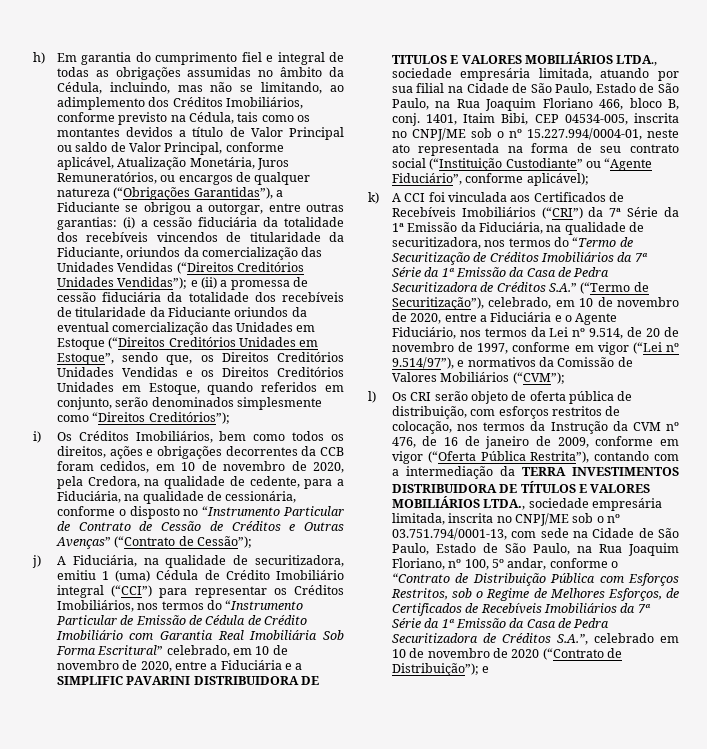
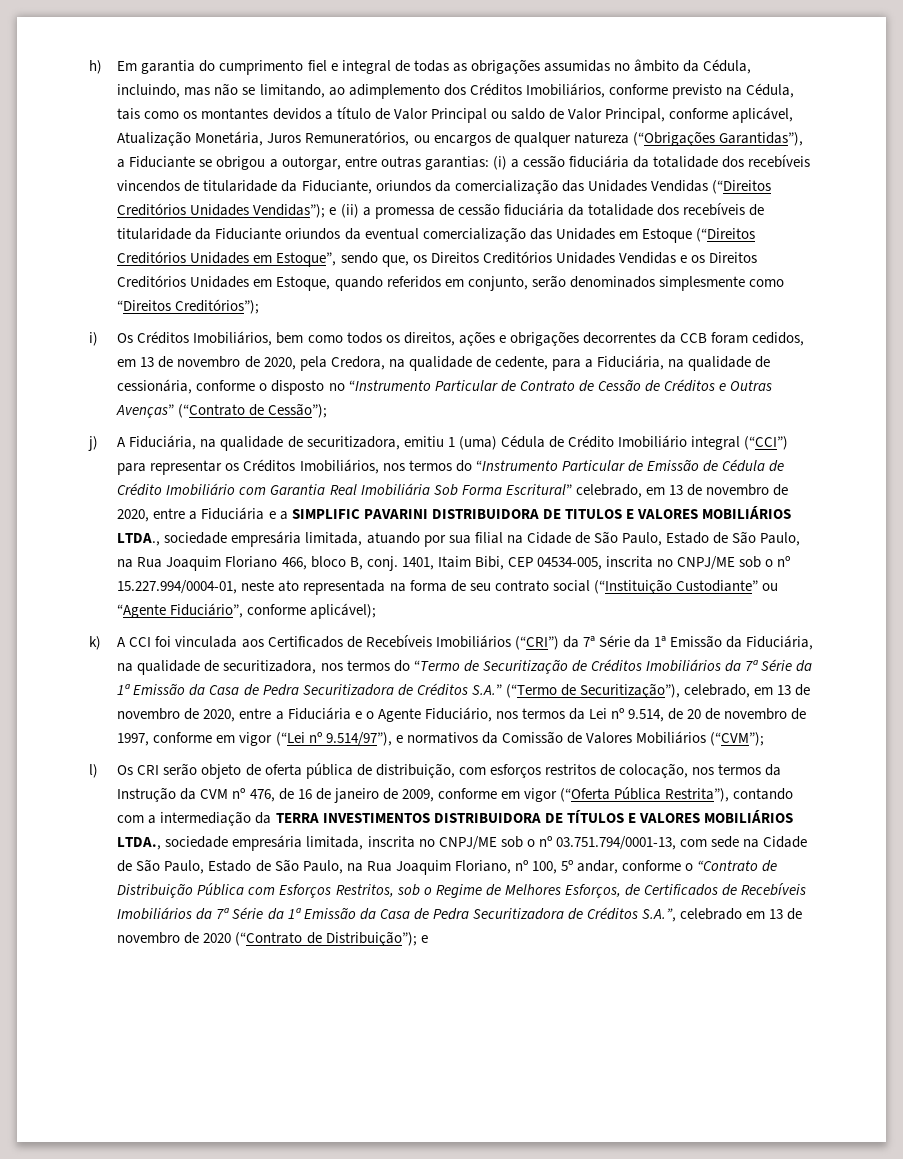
- i) Os Créditos Imobiliários, bem como todos os direitos, ações e obrigações decorrentes da CCB foram cedidos, em 10 de novembro de 2020, pela Credora, na qualidade de cedente, para a Fiduciária, na qualidade de cessionária, conforme o disposto no “Instrumento Particular de Contrato de Cessão de Créditos e Outras Avenças” (“Contrato de Cessão”);
+ i) Os Créditos Imobiliários, bem como todos os direitos, ações e obrigações decorrentes da CCB foram cedidos, em 13 de novembro de 2020, pela Credora, na qualidade de cedente, para a Fiduciária, na qualidade de cessionária, conforme o disposto no “Instrumento Particular de Contrato de Cessão de Créditos e Outras Avenças” (“Contrato de Cessão”);
- j) A Fiduciária, na qualidade de securitizadora, emitiu 1 (uma) Cédula de Crédito Imobiliário integral (“CCI”) para representar os Créditos Imobiliários, nos termos do “Instrumento Particular de Emissão de Cédula de Crédito Imobiliário com Garantia Real Imobiliária Sob Forma Escritural” celebrado, em 10 de novembro de 2020, entre a Fiduciária e a SIMPLIFIC PAVARINI DISTRIBUIDORA DE TITULOS E VALORES MOBILIÁRIOS LTDA., sociedade empresária limitada, atuando por sua filial na Cidade de São Paulo, Estado de São Paulo, na Rua Joaquim Floriano 466, bloco B, conj.
+ j) A Fiduciária, na qualidade de securitizadora, emitiu 1 (uma) Cédula de Crédito Imobiliário integral (“CCI”) para representar os Créditos Imobiliários, nos termos do “Instrumento Particular de Emissão de Cédula de Crédito Imobiliário com Garantia Real Imobiliária Sob Forma Escritural” celebrado, em 13 de novembro de 2020, entre a Fiduciária e a SIMPLIFIC PAVARINI DISTRIBUIDORA DE TITULOS E VALORES MOBILIÁRIOS LTDA., sociedade empresária limitada, atuando por sua filial na Cidade de São Paulo, Estado de São Paulo, na Rua Joaquim Floriano 466, bloco B, conj.
- k) A CCI foi vinculada aos Certificados de Recebíveis Imobiliários (“CRI”) da 7ª Série da 1ª Emissão da Fiduciária, na qualidade de securitizadora, nos termos do “Termo de Securitização de Créditos Imobiliários da 7ª Série da 1ª Emissão da Casa de Pedra Securitizadora de Créditos S.A.” (“Termo de Securitização”), celebrado, em 10 de novembro de 2020, entre a Fiduciária e o Agente Fiduciário, nos termos da Lei nº 9.514, de 20 de novembro de 1997, conforme em vigor (“Lei nº 9.514/97”), e normativos da Comissão de Valores Mobiliários (“CVM”);
+ k) A CCI foi vinculada aos Certificados de Recebíveis Imobiliários (“CRI”) da 7ª Série da 1ª Emissão da Fiduciária, na qualidade de securitizadora, nos termos do “Termo de Securitização de Créditos Imobiliários da 7ª Série da 1ª Emissão da Casa de Pedra Securitizadora de Créditos S.A.” (“Termo de Securitização”), celebrado, em 13 de novembro de 2020, entre a Fiduciária e o Agente Fiduciário, nos termos da Lei nº 9.514, de 20 de novembro de 1997, conforme em vigor (“Lei nº 9.514/97”), e normativos da Comissão de Valores Mobiliários (“CVM”);
- l) Os CRI serão objeto de oferta pública de distribuição, com esforços restritos de colocação, nos termos da Instrução da CVM nº 476, de 16 de janeiro de 2009, conforme em vigor (“Oferta Pública Restrita”), contando com a intermediação da TERRA INVESTIMENTOS DISTRIBUIDORA DE TÍTULOS E VALORES MOBILIÁRIOS LTDA., sociedade empresária limitada, inscrita no CNPJ/ME sob o nº 03.751.794/0001-13, com sede na Cidade de São Paulo, Estado de São Paulo, na Rua Joaquim Floriano, nº 100, 5º andar, conforme o “Contrato de Distribuição Pública com Esforços Restritos, sob o Regime de Melhores Esforços, de Certificados de Recebíveis Imobiliários da 7ª Série da 1ª Emissão da Casa de Pedra Securitizadora de Créditos S.A.”, celebrado em 10 de novembro de 2020 (“Contrato de Distribuição”);
+ l) Os CRI serão objeto de oferta pública de distribuição, com esforços restritos de colocação, nos termos da Instrução da CVM nº 476, de 16 de janeiro de 2009, conforme em vigor (“Oferta Pública Restrita”), contando com a intermediação da TERRA INVESTIMENTOS DISTRIBUIDORA DE TÍTULOS E VALORES MOBILIÁRIOS LTDA., sociedade empresária limitada, inscrita no CNPJ/ME sob o nº 03.751.794/0001-13, com sede na Cidade de São Paulo, Estado de São Paulo, na Rua Joaquim Floriano, nº 100, 5º andar, conforme o “Contrato de Distribuição Pública com Esforços Restritos, sob o Regime de Melhores Esforços, de Certificados de Recebíveis Imobiliários da 7ª Série da 1ª Emissão da Casa de Pedra Securitizadora de Créditos S.A.”, celebrado em 13 de novembro de 2020 (“Contrato de Distribuição”);

